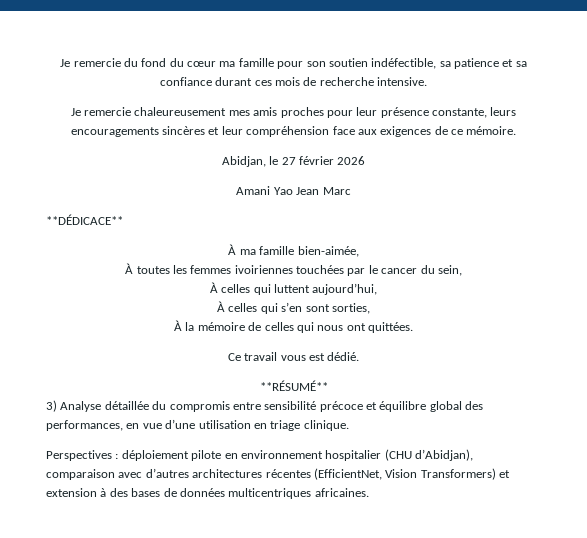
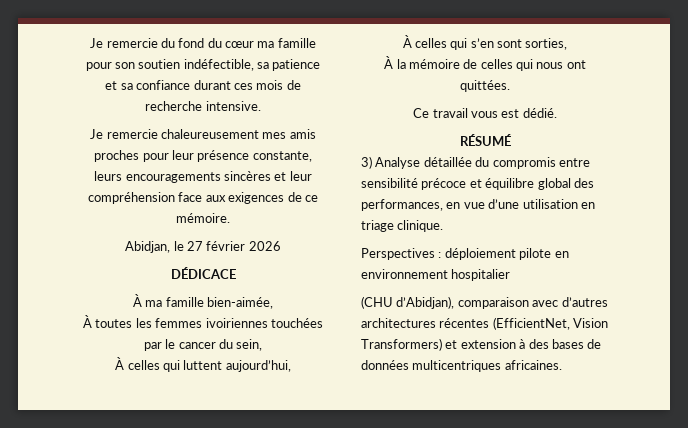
- Amani Yao Jean Marc
- **DÉDICACE**
+ DÉDICACE
- **RÉSUMÉ**
+ RÉSUMÉ
- Perspectives : déploiement pilote en environnement hospitalier (CHU d’Abidjan), comparaison avec d’autres architectures récentes (EfficientNet, Vision Transformers) et extension à des bases de données multicentriques africaines.
+ Perspectives : déploiement pilote en environnement hospitalier
+ (CHU d’Abidjan), comparaison avec d’autres architectures récentes (EfficientNet, Vision Transformers) et extension à des bases de données multicentriques africaines.

